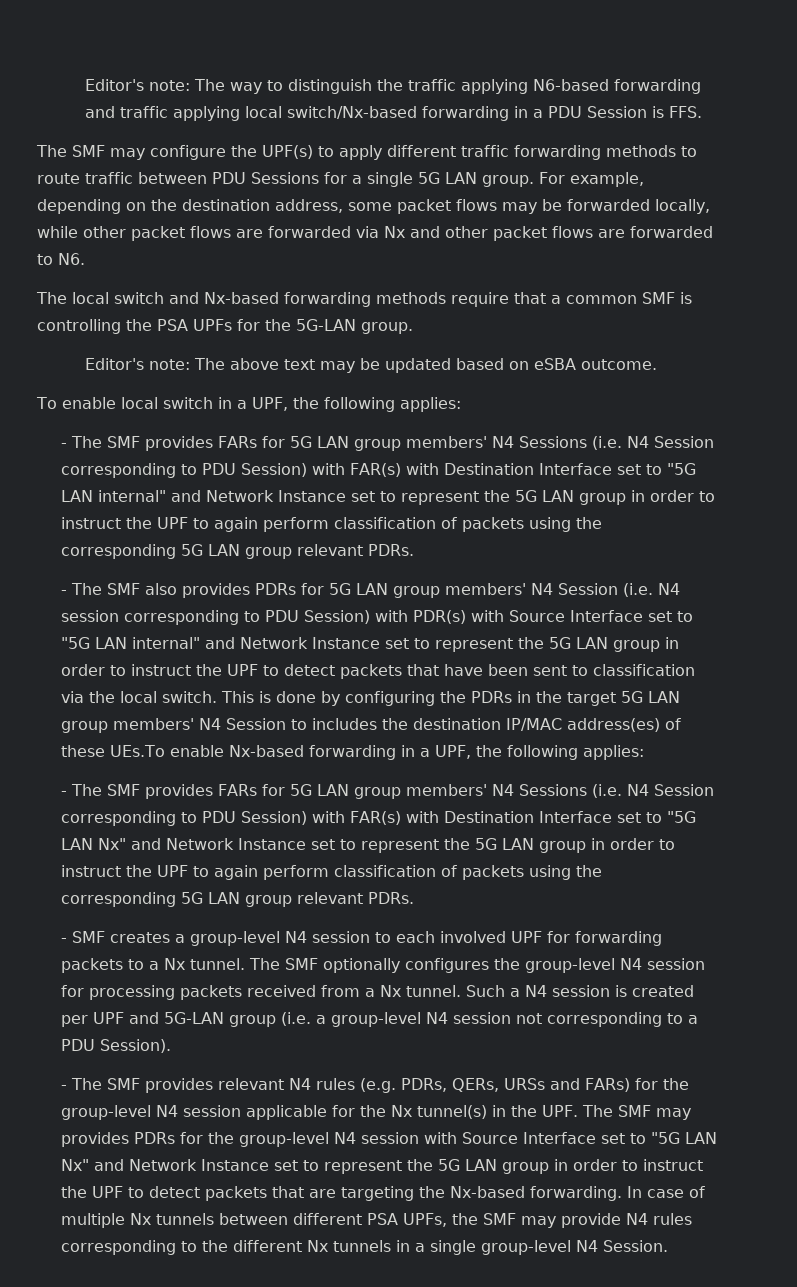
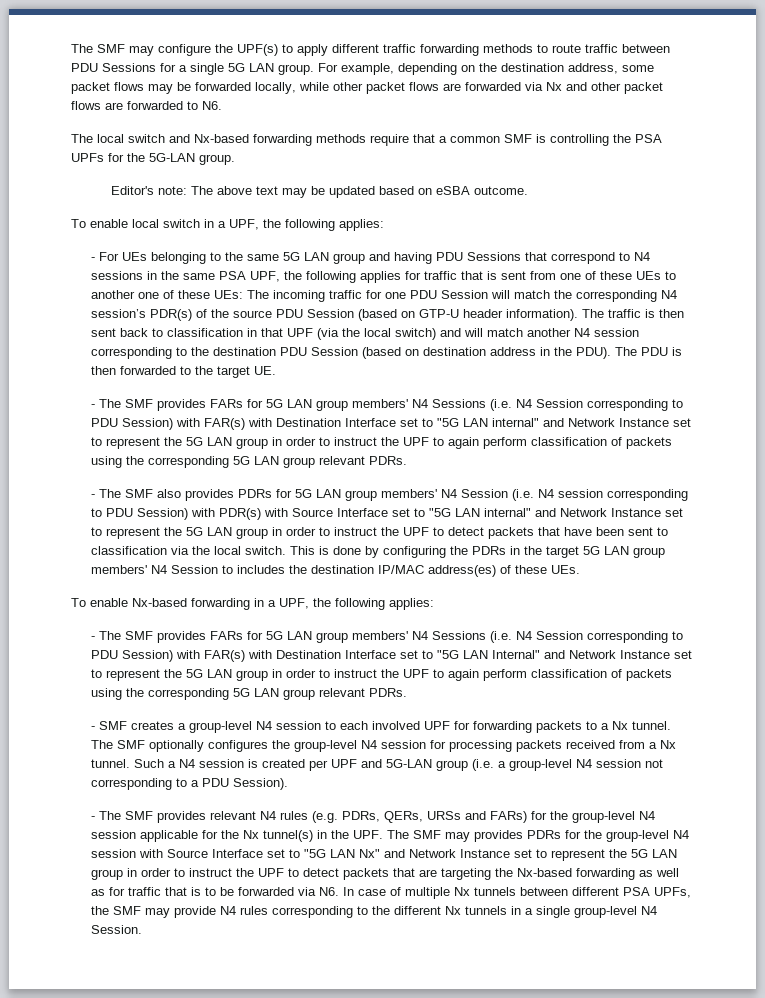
- Editor's note: The way to distinguish the traffic applying N6-based forwarding and traffic applying local switch/Nx-based forwarding in a PDU Session is FFS.
+ - For UEs belonging to the same 5G LAN group and having PDU Sessions that correspond to N4 sessions in the same PSA UPF, the following applies for traffic that is sent from one of these UEs to another one of these UEs: The incoming traffic for one PDU Session will match the corresponding N4 session’s PDR(s) of the source PDU Session (based on GTP-U header information). The traffic is then sent back to classification in that UPF (via the local switch) and will match another N4 session corresponding to the destination PDU Session (based on destination address in the PDU). The PDU is then forwarded to the target UE.
- This is done by configuring the PDRs in the target 5G LAN group members' N4 Session to includes the destination IP/MAC address(es) of these UEs.To enable Nx-based forwarding in a UPF, the following applies:
+ This is done by configuring the PDRs in the target 5G LAN group members' N4 Session to includes the destination IP/MAC address(es) of these UEs.
+ To enable Nx-based forwarding in a UPF, the following applies:
- - The SMF provides FARs for 5G LAN group members' N4 Sessions (i.e. N4 Session corresponding to PDU Session) with FAR(s) with Destination Interface set to "5G LAN Nx" and Network Instance set to represent the 5G LAN group in order to instruct the UPF to again perform classification of packets using the corresponding 5G LAN group relevant PDRs.
+ - The SMF provides FARs for 5G LAN group members' N4 Sessions (i.e. N4 Session corresponding to PDU Session) with FAR(s) with Destination Interface set to "5G LAN Internal" and Network Instance set to represent the 5G LAN group in order to instruct the UPF to again perform classification of packets using the corresponding 5G LAN group relevant PDRs.
- - The SMF provides relevant N4 rules (e.g. PDRs, QERs, URSs and FARs) for the group-level N4 session applicable for the Nx tunnel(s) in the UPF. The SMF may provides PDRs for the group-level N4 session with Source Interface set to "5G LAN Nx" and Network Instance set to represent the 5G LAN group in order to instruct the UPF to detect packets that are targeting the Nx-based forwarding. In case of multiple Nx tunnels between different PSA UPFs, the SMF may provide N4 rules corresponding to the different Nx tunnels in a single group-level N4 Session.
+ - The SMF provides relevant N4 rules (e.g. PDRs, QERs, URSs and FARs) for the group-level N4 session applicable for the Nx tunnel(s) in the UPF. The SMF may provides PDRs for the group-level N4 session with Source Interface set to "5G LAN Nx" and Network Instance set to represent the 5G LAN group in order to instruct the UPF to detect packets that are targeting the Nx-based forwarding as well as for traffic that is to be forwarded via N6. In case of multiple Nx tunnels between different PSA UPFs, the SMF may provide N4 rules corresponding to the different Nx tunnels in a single group-level N4 Session.

